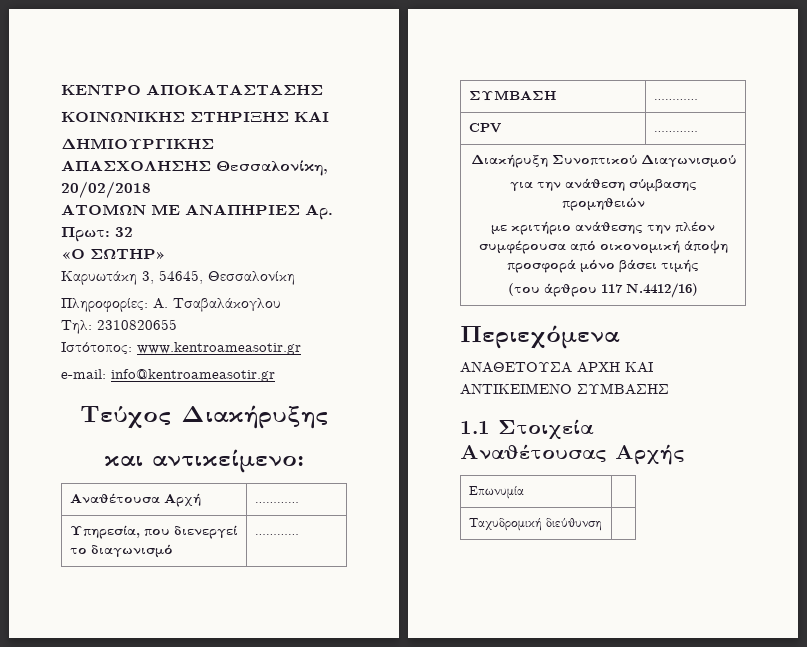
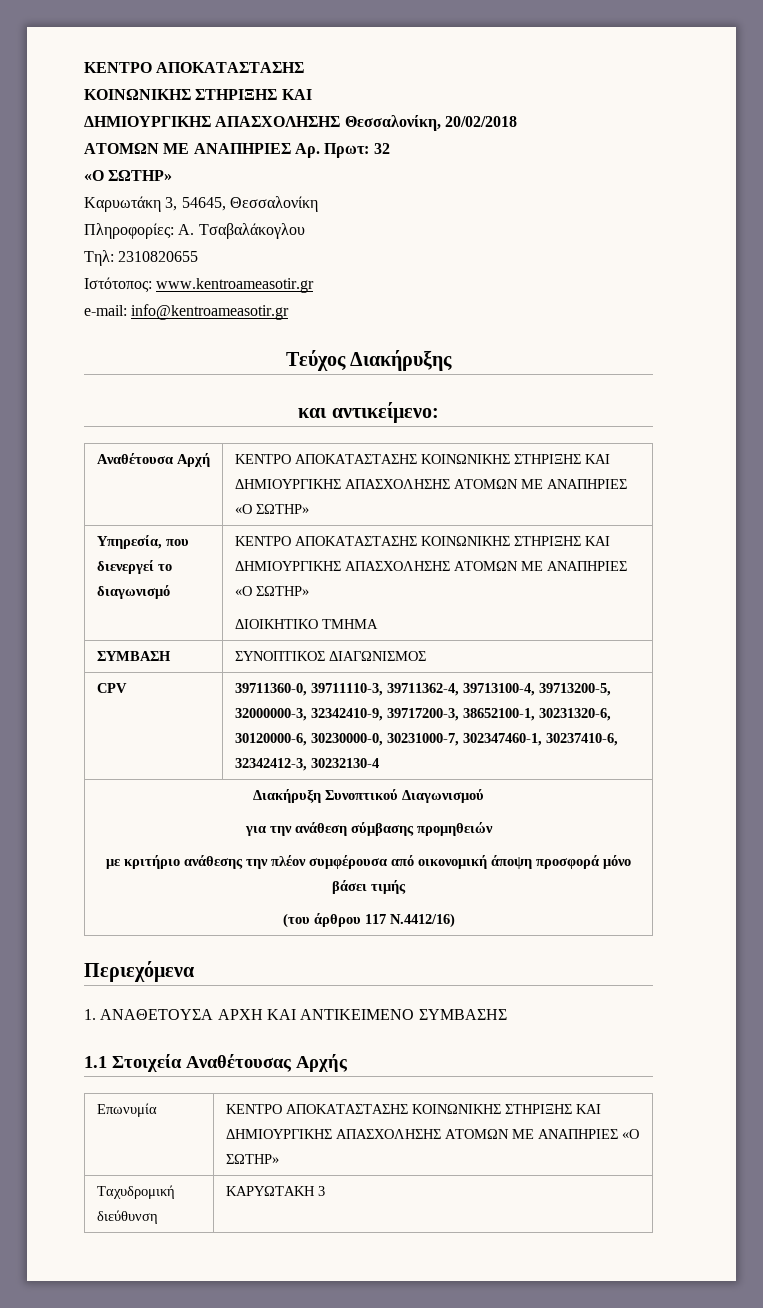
- Αναθέτουσα Αρχή | …………
+ Αναθέτουσα Αρχή | ΚΕΝΤΡΟ ΑΠΟΚΑΤΑΣΤΑΣΗΣ ΚΟΙΝΩΝΙΚΗΣ ΣΤΗΡΙΞΗΣ ΚΑΙ ΔΗΜΙΟΥΡΓΙΚΗΣ ΑΠΑΣΧΟΛΗΣΗΣ ΑΤΟΜΩΝ ΜΕ ΑΝΑΠΗΡΙΕΣ «Ο ΣΩΤΗΡ»
- Υπηρεσία, που διενεργεί το διαγωνισμό | …………
+ Υπηρεσία, που διενεργεί το διαγωνισμό | ΚΕΝΤΡΟ ΑΠΟΚΑΤΑΣΤΑΣΗΣ ΚΟΙΝΩΝΙΚΗΣ ΣΤΗΡΙΞΗΣ ΚΑΙ ΔΗΜΙΟΥΡΓΙΚΗΣ ΑΠΑΣΧΟΛΗΣΗΣ ΑΤΟΜΩΝ ΜΕ ΑΝΑΠΗΡΙΕΣ «Ο ΣΩΤΗΡ»
+ ΔΙΟΙΚΗΤΙΚΟ ΤΜΗΜΑ
- ΣΥΜΒΑΣΗ | …………
+ ΣΥΜΒΑΣΗ | ΣΥΝΟΠΤΙΚΟΣ ΔΙΑΓΩΝΙΣΜΟΣ
- CPV | …………
+ CPV | 39711360-0, 39711110-3, 39711362-4, 39713100-4, 39713200-5, 32000000-3, 32342410-9, 39717200-3, 38652100-1, 30231320-6, 30120000-6, 30230000-0, 30231000-7, 302347460-1, 30237410-6, 32342412-3, 30232130-4
- ΑΝΑΘΕΤΟΥΣΑ ΑΡΧΗ ΚΑΙ ΑΝΤΙΚΕΙΜΕΝΟ ΣΥΜΒΑΣΗΣ
+ 1. ΑΝΑΘΕΤΟΥΣΑ ΑΡΧΗ ΚΑΙ ΑΝΤΙΚΕΙΜΕΝΟ ΣΥΜΒΑΣΗΣ
- Επωνυμία |
+ Επωνυμία | ΚΕΝΤΡΟ ΑΠΟΚΑΤΑΣΤΑΣΗΣ ΚΟΙΝΩΝΙΚΗΣ ΣΤΗΡΙΞΗΣ ΚΑΙ ΔΗΜΙΟΥΡΓΙΚΗΣ ΑΠΑΣΧΟΛΗΣΗΣ ΑΤΟΜΩΝ ΜΕ ΑΝΑΠΗΡΙΕΣ «Ο ΣΩΤΗΡ»
- Ταχυδρομική διεύθυνση |
+ Ταχυδρομική διεύθυνση | ΚΑΡΥΩΤΑΚΗ 3

